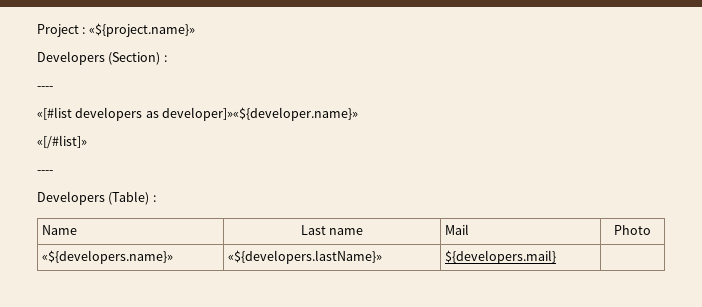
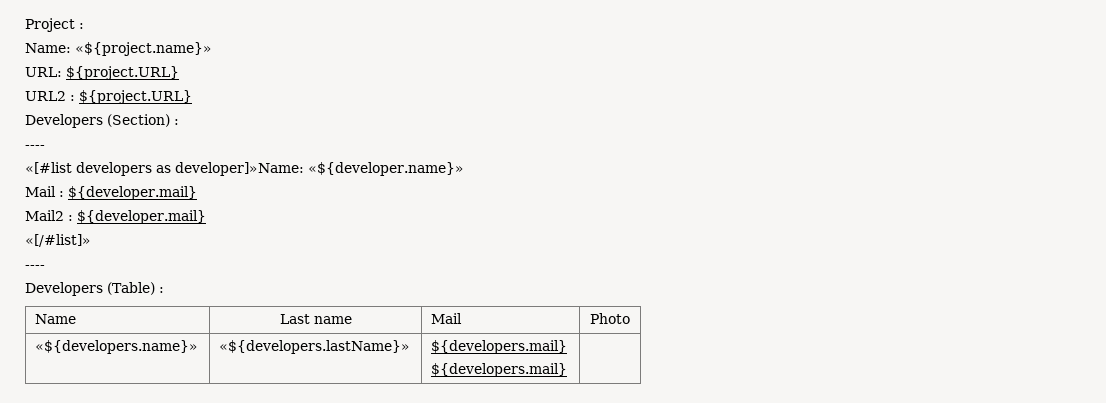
- Project : «${project.name}»
+ Project :
+ Name: «${project.name}»
+ URL: ${project.URL}
+ URL2 : ${project.URL}
- «[#list developers as developer]»«${developer.name}»
+ «[#list developers as developer]»Name: «${developer.name}»
+ Mail : ${developer.mail}
+ Mail2 : ${developer.mail}
- «${developers.name}» | «${developers.lastName}» | ${developers.mail} |
+ «${developers.name}» | «${developers.lastName}» | ${developers.mail}
+ ${developers.mail} |

